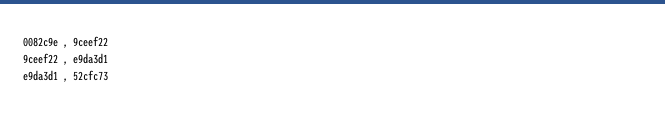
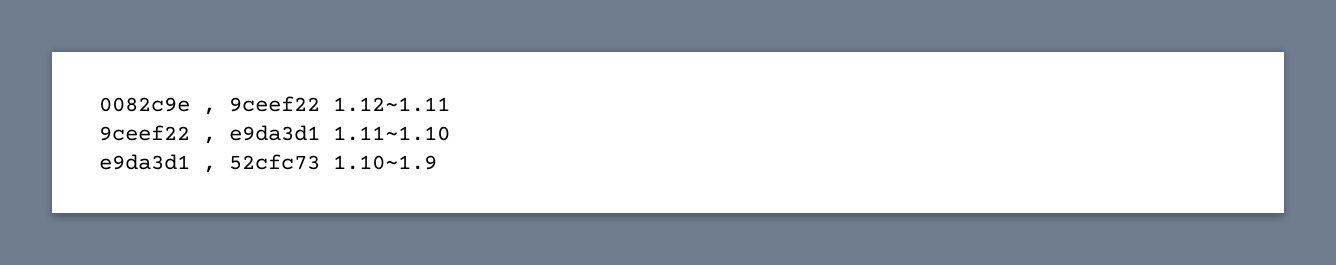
- 0082c9e , 9ceef22
+ 0082c9e , 9ceef22 1.12~1.11
- 9ceef22 , e9da3d1
+ 9ceef22 , e9da3d1 1.11~1.10
- e9da3d1 , 52cfc73
+ e9da3d1 , 52cfc73 1.10~1.9

